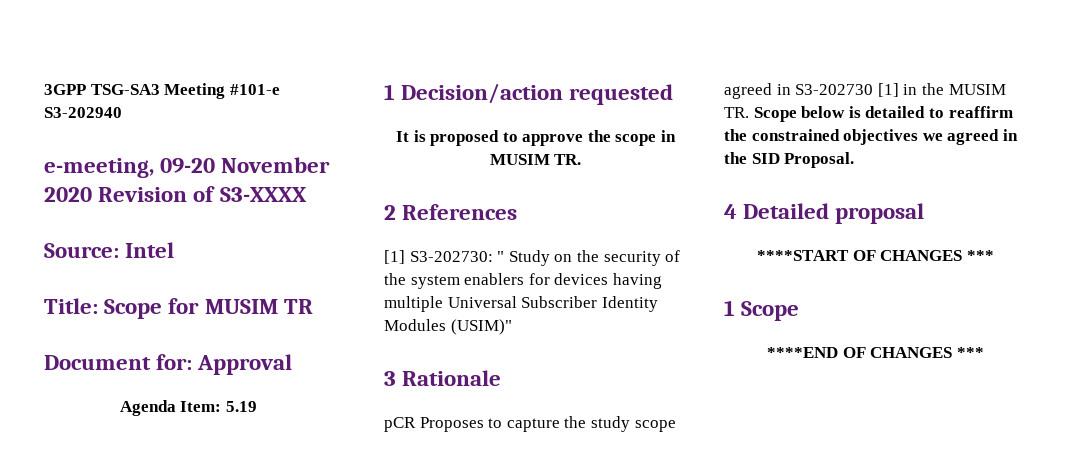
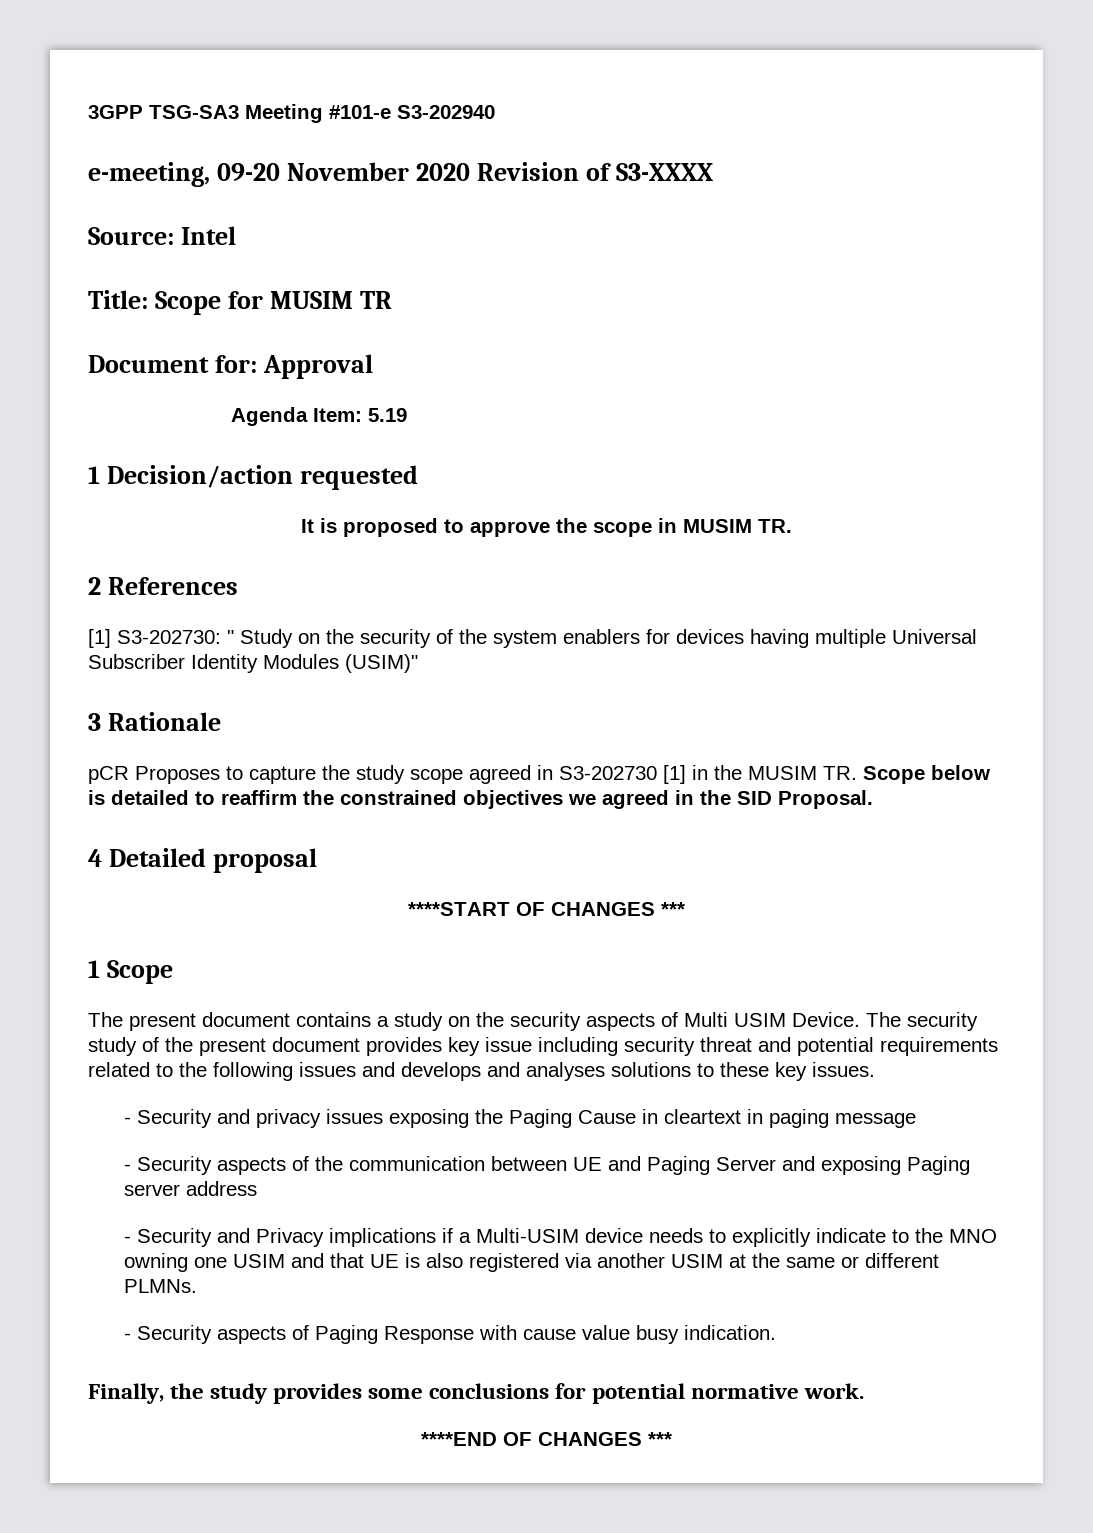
+ The present document contains a study on the security aspects of Multi USIM Device. The security study of the present document provides key issue including security threat and potential requirements related to the following issues and develops and analyses solutions to these key issues.
+ - Security and privacy issues exposing the Paging Cause in cleartext in paging message
+ - Security aspects of the communication between UE and Paging Server and exposing Paging server address
+ - Security and Privacy implications if a Multi-USIM device needs to explicitly indicate to the MNO owning one USIM and that UE is also registered via another USIM at the same or different PLMNs.
+ - Security aspects of Paging Response with cause value busy indication.
+ Finally, the study provides some conclusions for potential normative work.

